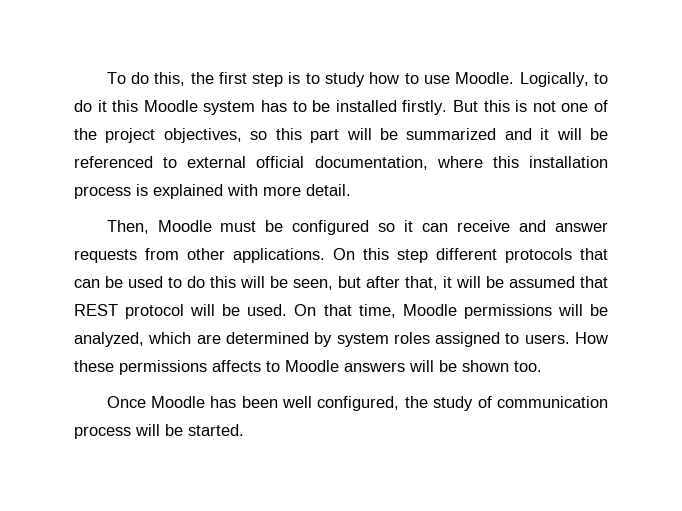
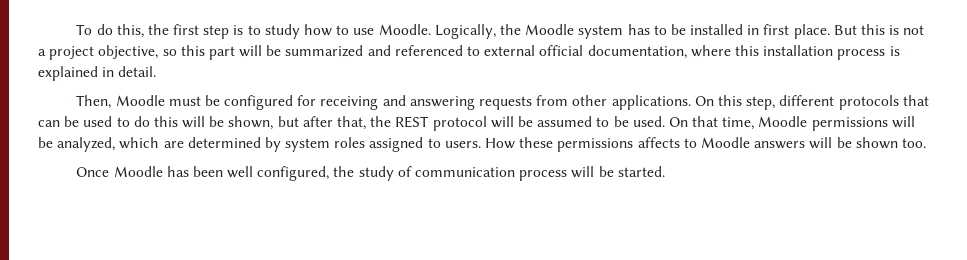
- Logically, to do it this Moodle system has to be installed firstly.
+ Logically, the Moodle system has to be installed in first place.
- But this is not one of the project objectives, so this part will be summarized and it will be referenced to external official documentation, where this installation process is explained with more detail.
+ But this is not a project objective, so this part will be summarized and referenced to external official documentation, where this installation process is explained in detail.
- Then, Moodle must be configured so it can receive and answer requests from other applications.
+ Then, Moodle must be configured for receiving and answering requests from other applications.
- On this step different protocols that can be used to do this will be seen, but after that, it will be assumed that REST protocol will be used.
+ On this step, different protocols that can be used to do this will be shown, but after that, the REST protocol will be assumed to be used.

